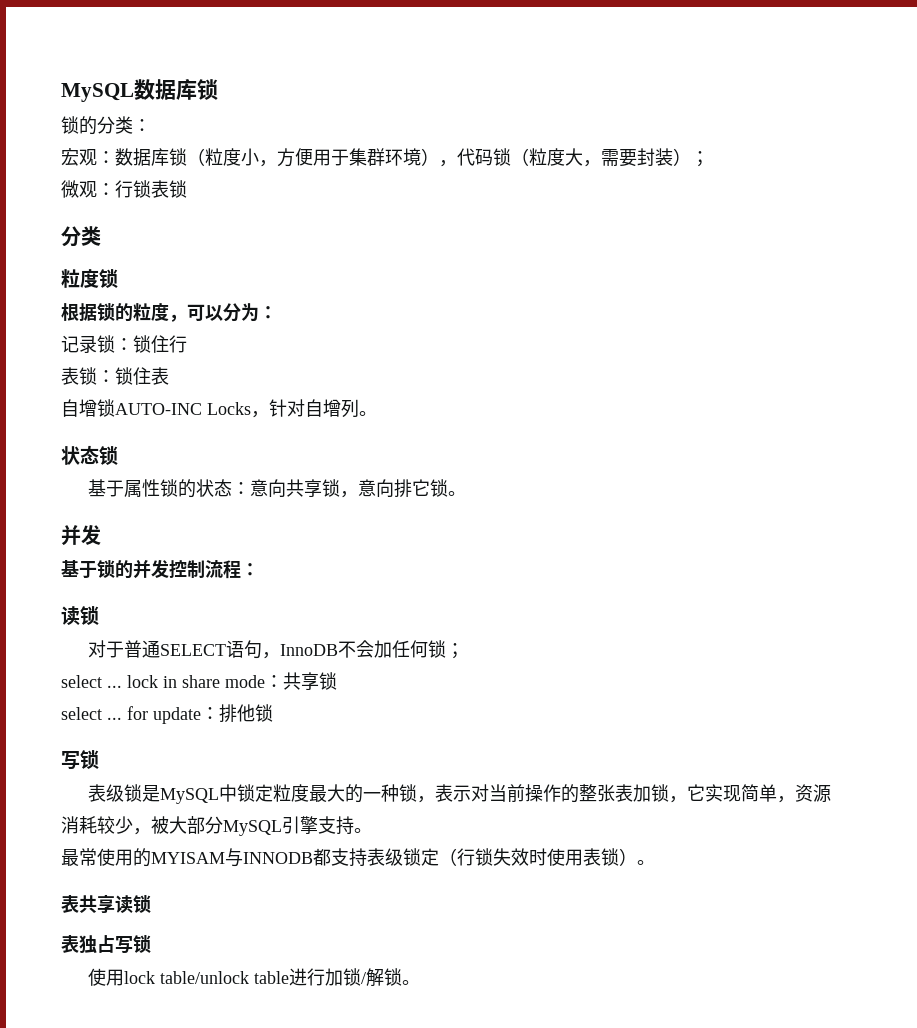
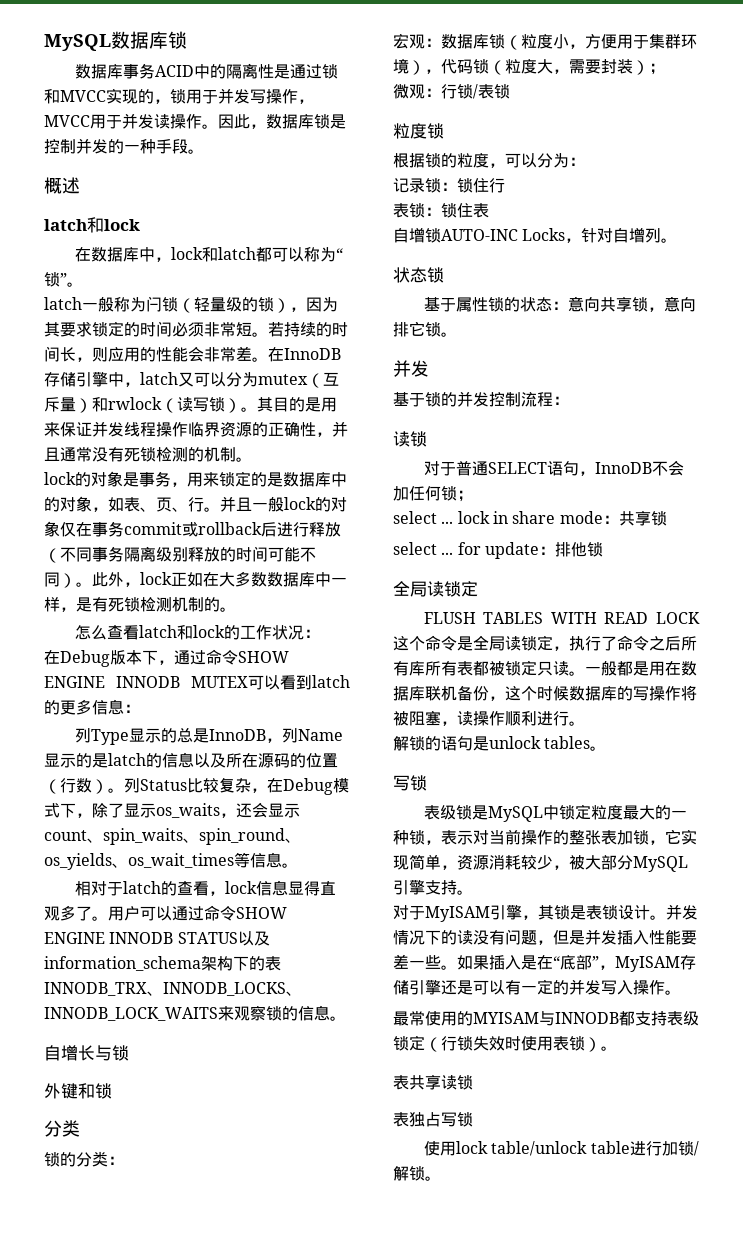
+ 数据库事务ACID中的隔离性是通过锁和MVCC实现的，锁用于并发写操作，MVCC用于并发读操作。因此，数据库锁是控制并发的一种手段。
+ 概述
+ latch和lock
+ 在数据库中，lock和latch都可以称为“锁”。
+ latch一般称为闩锁（轻量级的锁），因为其要求锁定的时间必须非常短。若持续的时间长，则应用的性能会非常差。在InnoDB存储引擎中，latch又可以分为mutex（互斥量）和rwlock（读写锁）。其目的是用来保证并发线程操作临界资源的正确性，并且通常没有死锁检测的机制。
+ lock的对象是事务，用来锁定的是数据库中的对象，如表、页、行。并且一般lock的对象仅在事务commit或rollback后进行释放（不同事务隔离级别释放的时间可能不同）。此外，lock正如在大多数数据库中一样，是有死锁检测机制的。
+ 怎么查看latch和lock的工作状况：
+ 在Debug版本下，通过命令SHOW ENGINE INNODB MUTEX可以看到latch的更多信息：
+ 列Type显示的总是InnoDB，列Name显示的是latch的信息以及所在源码的位置（行数）。列Status比较复杂，在Debug模式下，除了显示os_waits，还会显示count、spin_waits、spin_round、os_yields、os_wait_times等信息。
+ 相对于latch的查看，lock信息显得直观多了。用户可以通过命令SHOW ENGINE INNODB STATUS以及information_schema架构下的表INNODB_TRX、INNODB_LOCKS、INNODB_LOCK_WAITS来观察锁的信息。
+ 自增长与锁
+ 外键和锁
+ 分类
- 微观：行锁表锁
- 分类
+ 微观：行锁/表锁
  select ... for update：排他锁
+ 全局读锁定
+ FLUSH TABLES WITH READ LOCK这个命令是全局读锁定，执行了命令之后所有库所有表都被锁定只读。一般都是用在数据库联机备份，这个时候数据库的写操作将被阻塞，读操作顺利进行。
+ 解锁的语句是unlock tables。
+ 对于MyISAM引擎，其锁是表锁设计。并发情况下的读没有问题，但是并发插入性能要差一些。如果插入是在“底部”，MyISAM存储引擎还是可以有一定的并发写入操作。

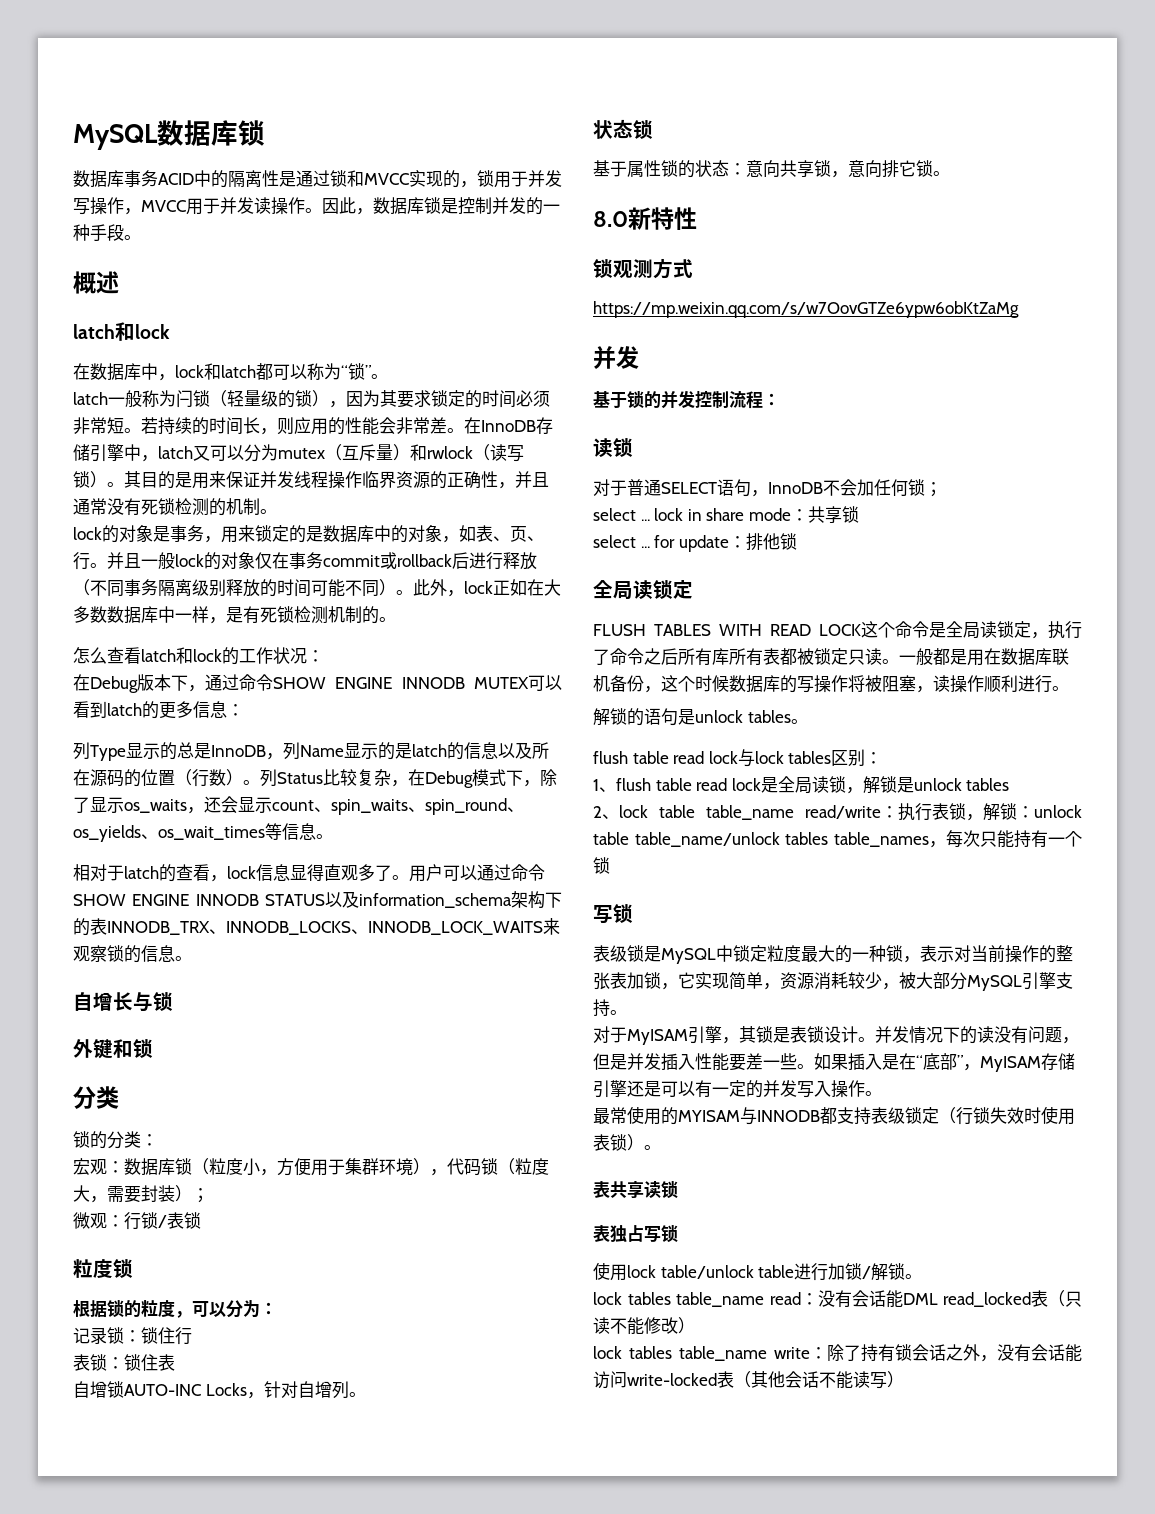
+ 8.0新特性
+ 锁观测方式
+ https://mp.weixin.qq.com/s/w7OovGTZe6ypw6obKtZaMg
+ flush table read lock与lock tables区别：
+ 1、flush table read lock是全局读锁，解锁是unlock tables
+ 2、lock table table_name read/write：执行表锁，解锁：unlock table table_name/unlock tables table_names，每次只能持有一个锁
+ lock tables table_name read：没有会话能DML read_locked表（只读不能修改）
+ lock tables table_name write：除了持有锁会话之外，没有会话能访问write-locked表（其他会话不能读写）

